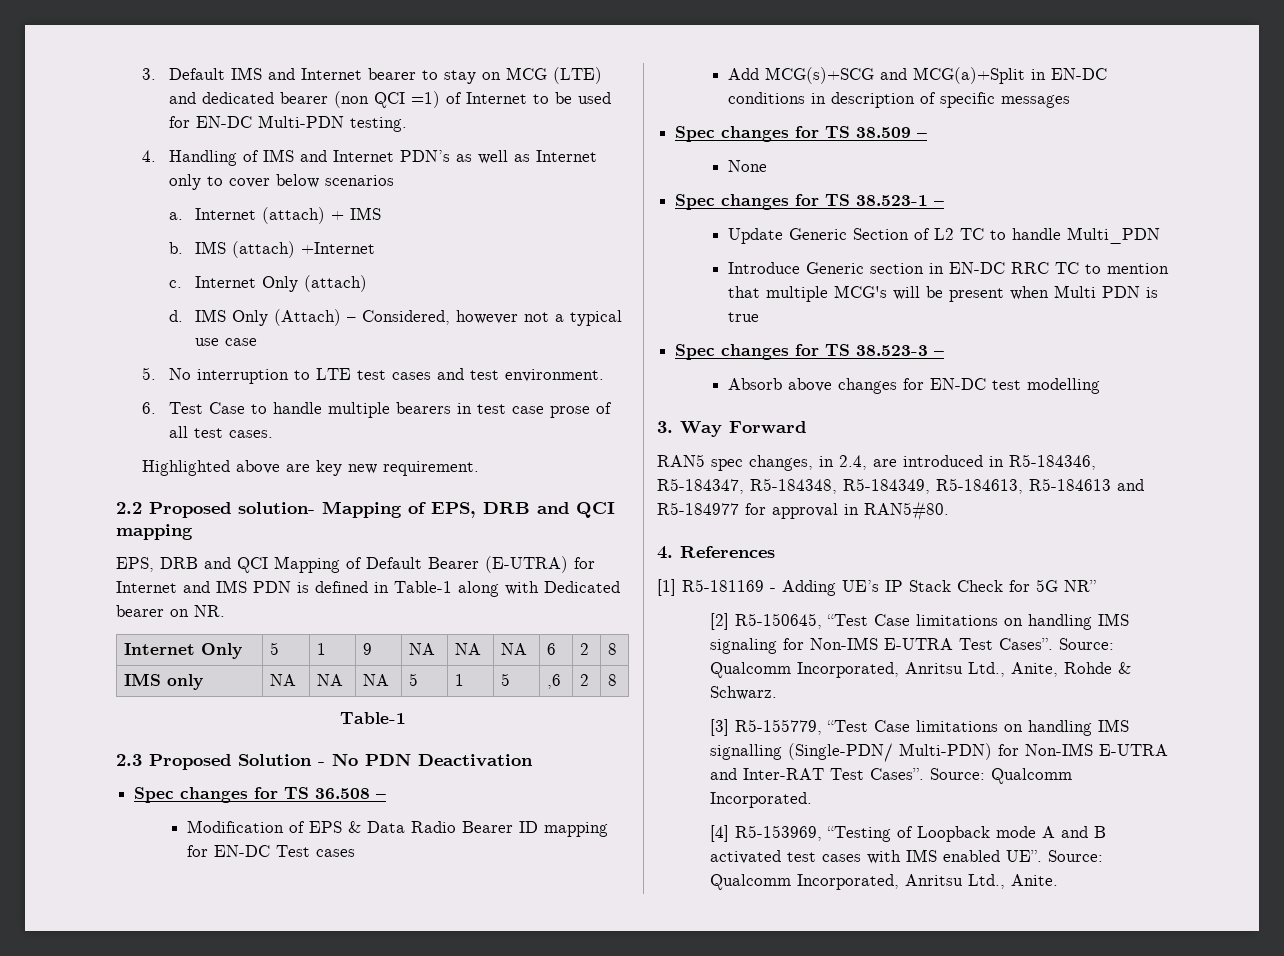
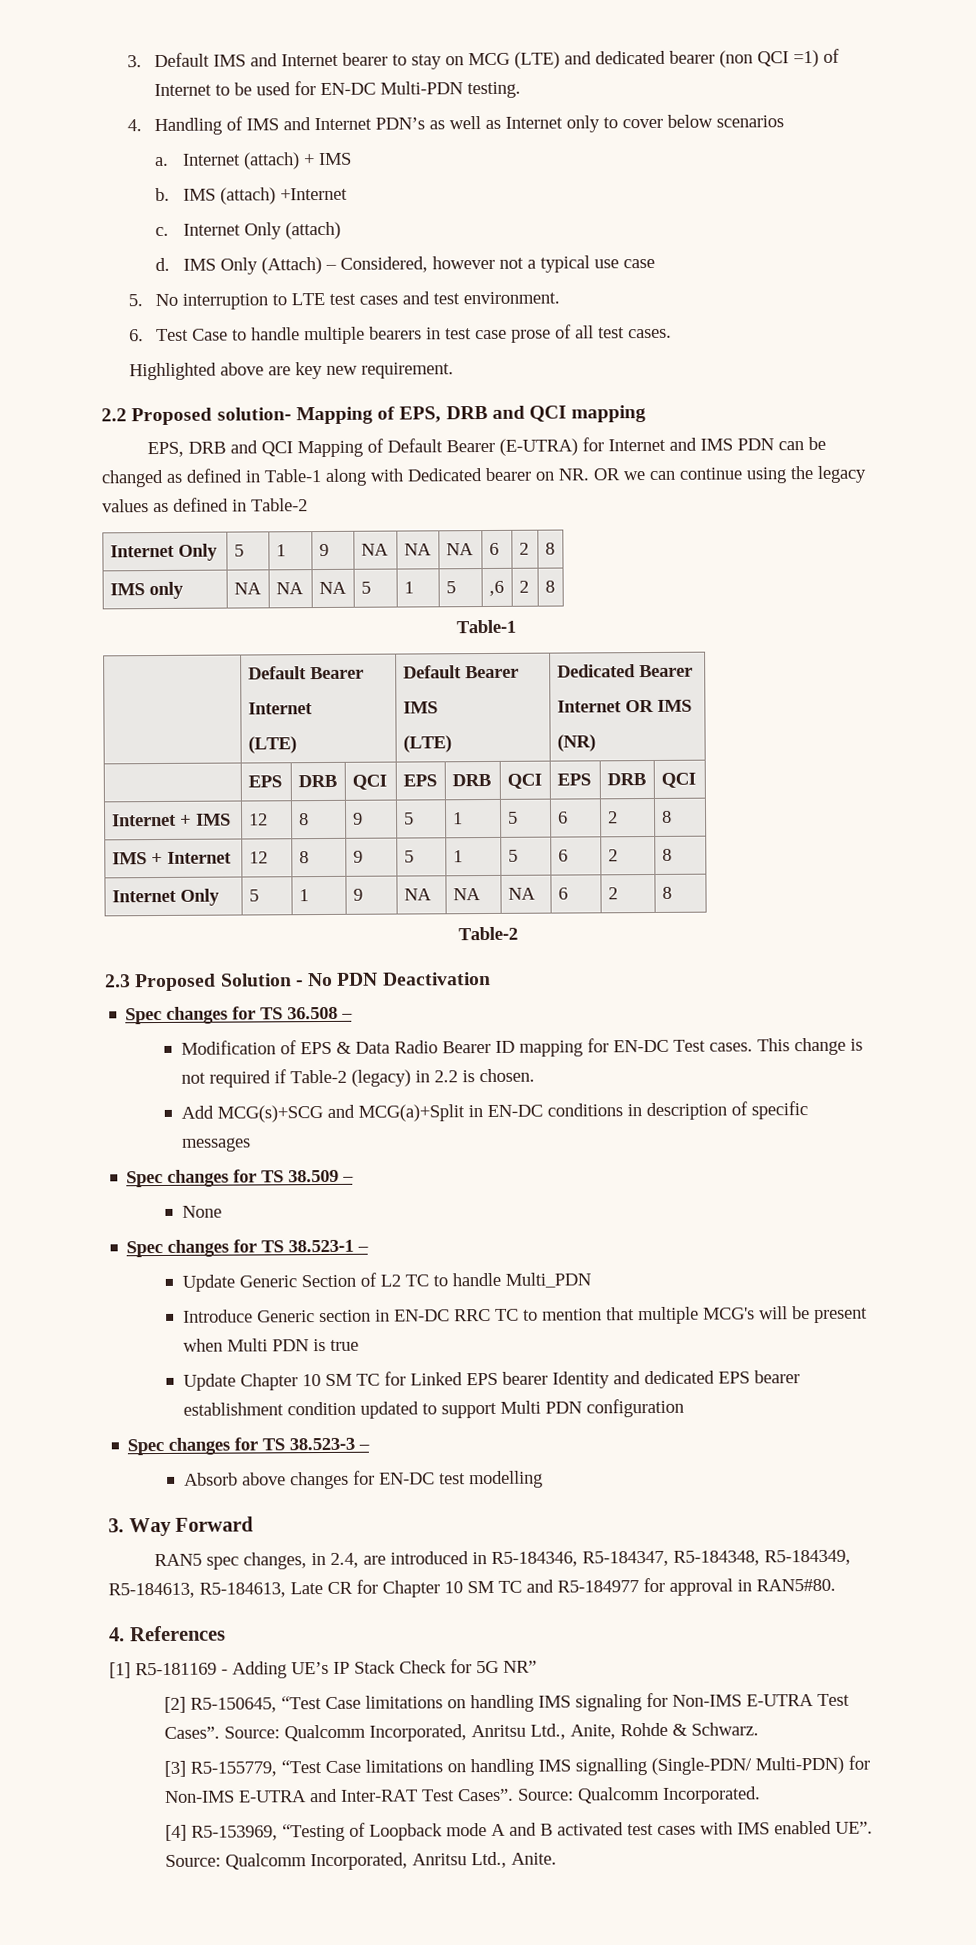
- EPS, DRB and QCI Mapping of Default Bearer (E-UTRA) for Internet and IMS PDN is defined in Table-1 along with Dedicated bearer on NR.
+ EPS, DRB and QCI Mapping of Default Bearer (E-UTRA) for Internet and IMS PDN can be changed as defined in Table-1 along with Dedicated bearer on NR. OR we can continue using the legacy values as defined in Table-2
  IMS only | NA | NA | NA | 5 | 1 | 5 | ,6 | 2 | 8
  Table-1
+ | Default Bearer
+ Internet
+ (LTE) | Default Bearer
+ IMS
+ (LTE) | Dedicated Bearer
+ Internet OR IMS
+ (NR)
+ | EPS | DRB | QCI | EPS | DRB | QCI | EPS | DRB | QCI
+ Internet + IMS | 12 | 8 | 9 | 5 | 1 | 5 | 6 | 2 | 8
+ IMS + Internet | 12 | 8 | 9 | 5 | 1 | 5 | 6 | 2 | 8
+ Internet Only | 5 | 1 | 9 | NA | NA | NA | 6 | 2 | 8
+ Table-2
- Modification of EPS & Data Radio Bearer ID mapping for EN-DC Test cases
+ Modification of EPS & Data Radio Bearer ID mapping for EN-DC Test cases. This change is not required if Table-2 (legacy) in 2.2 is chosen.
+ Update Chapter 10 SM TC for Linked EPS bearer Identity and dedicated EPS bearer establishment condition updated to support Multi PDN configuration
- RAN5 spec changes, in 2.4, are introduced in R5-184346, R5-184347, R5-184348, R5-184349, R5-184613, R5-184613 and R5-184977 for approval in RAN5#80.
+ RAN5 spec changes, in 2.4, are introduced in R5-184346, R5-184347, R5-184348, R5-184349, R5-184613, R5-184613, Late CR for Chapter 10 SM TC and R5-184977 for approval in RAN5#80.

